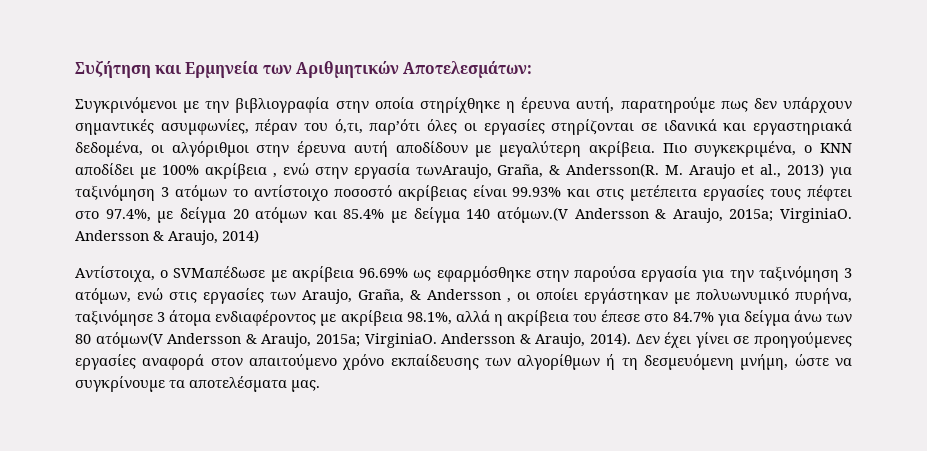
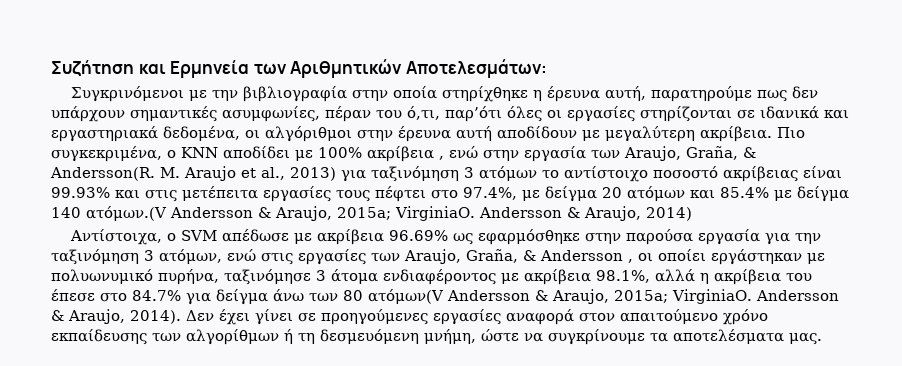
- Πιο συγκεκριμένα, ο ΚΝΝ αποδίδει με 100% ακρίβεια , ενώ στην εργασία τωνAraujo, Graña, & Andersson(R.
+ Πιο συγκεκριμένα, ο ΚΝΝ αποδίδει με 100% ακρίβεια , ενώ στην εργασία των Araujo, Graña, & Andersson(R.
- Αντίστοιχα, ο SVMαπέδωσε με ακρίβεια 96.69% ως εφαρμόσθηκε στην παρούσα εργασία για την ταξινόμηση 3 ατόμων, ενώ στις εργασίες των Araujo, Graña, & Andersson , οι οποίει εργάστηκαν με πολυωνυμικό πυρήνα, ταξινόμησε 3 άτομα ενδιαφέροντος με ακρίβεια 98.1%, αλλά η ακρίβεια του έπεσε στο 84.7% για δείγμα άνω των 80 ατόμων(V Andersson & Araujo, 2015a; VirginiaO.
+ Αντίστοιχα, ο SVM απέδωσε με ακρίβεια 96.69% ως εφαρμόσθηκε στην παρούσα εργασία για την ταξινόμηση 3 ατόμων, ενώ στις εργασίες των Araujo, Graña, & Andersson , οι οποίει εργάστηκαν με πολυωνυμικό πυρήνα, ταξινόμησε 3 άτομα ενδιαφέροντος με ακρίβεια 98.1%, αλλά η ακρίβεια του έπεσε στο 84.7% για δείγμα άνω των 80 ατόμων(V Andersson & Araujo, 2015a; VirginiaO.

